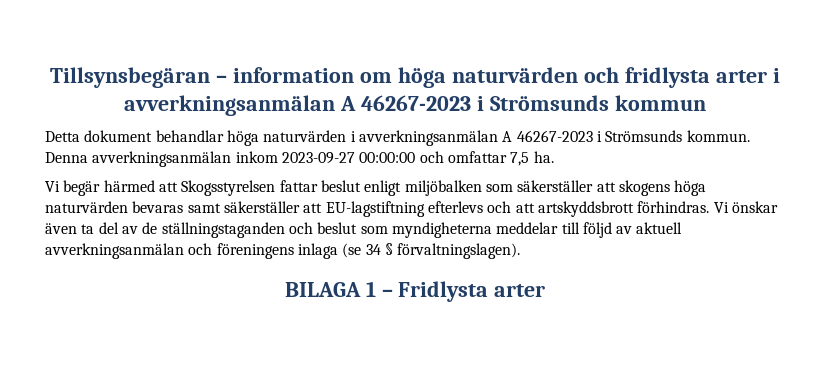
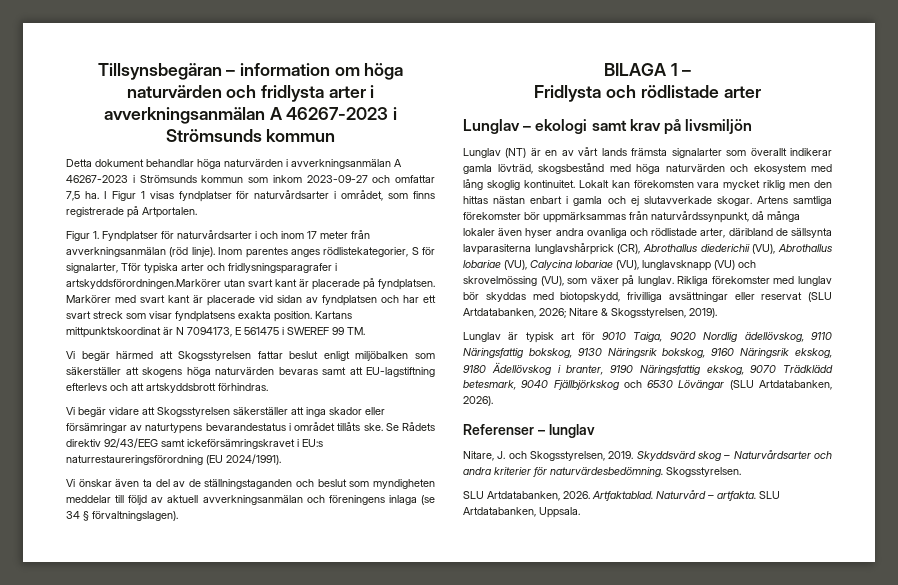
- Detta dokument behandlar höga naturvärden i avverkningsanmälan A 46267-2023 i Strömsunds kommun. Denna avverkningsanmälan inkom 2023-09-27 00:00:00 och omfattar 7,5 ha.
+ Detta dokument behandlar höga naturvärden i avverkningsanmälan A 46267-2023 i Strömsunds kommun som inkom 2023-09-27 och omfattar 7,5 ha. I Figur 1 visas fyndplatser för naturvårdsarter i området, som finns registrerade på Artportalen.
+ Figur 1. Fyndplatser för naturvårdsarter i och inom 17 meter från avverkningsanmälan (röd linje). Inom parentes anges rödlistekategorier, S för signalarter, Tför typiska arter och fridlysningsparagrafer i artskyddsförordningen.Markörer utan svart kant är placerade på fyndplatsen. Markörer med svart kant är placerade vid sidan av fyndplatsen och har ett svart streck som visar fyndplatsens exakta position. Kartans mittpunktskoordinat är N 7094173, E 561475 i SWEREF 99 TM.
- Vi begär härmed att Skogsstyrelsen fattar beslut enligt miljöbalken som säkerställer att skogens höga naturvärden bevaras samt säkerställer att EU-lagstiftning efterlevs och att artskyddsbrott förhindras. Vi önskar även ta del av de ställningstaganden och beslut som myndigheterna meddelar till följd av aktuell avverkningsanmälan och föreningens inlaga (se 34 § förvaltningslagen).
+ Vi begär härmed att Skogsstyrelsen fattar beslut enligt miljöbalken som säkerställer att skogens höga naturvärden bevaras samt att EU-lagstiftning efterlevs och att artskyddsbrott förhindras.
+ Vi begär vidare att Skogsstyrelsen säkerställer att inga skador eller försämringar av naturtypens bevarandestatus i området tillåts ske. Se Rådets direktiv 92/43/EEG samt ickeförsämringskravet i EU:s naturrestaureringsförordning (EU 2024/1991).
+ Vi önskar även ta del av de ställningstaganden och beslut som myndigheten meddelar till följd av aktuell avverkningsanmälan och föreningens inlaga (se 34 § förvaltningslagen).
- BILAGA 1 – Fridlysta arter
+ BILAGA 1 –
+ Fridlysta och rödlistade arter
+ Lunglav – ekologi samt krav på livsmiljön
+ Lunglav (NT) är en av vårt lands främsta signalarter som överallt indikerar gamla lövträd, skogsbestånd med höga naturvärden och ekosystem med lång skoglig kontinuitet. Lokalt kan förekomsten vara mycket riklig men den hittas nästan enbart i gamla och ej slutavverkade skogar. Artens samtliga förekomster bör uppmärksammas från naturvårdssynpunkt, då många lokaler även hyser andra ovanliga och rödlistade arter, däribland de sällsynta lavparasiterna lunglavshårprick (CR), Abrothallus diederichii (VU), Abrothallus lobariae (VU), Calycina lobariae (VU), lunglavsknapp (VU) och skrovelmössing (VU), som växer på lunglav. Rikliga förekomster med lunglav bör skyddas med biotopskydd, frivilliga avsättningar eller reservat (SLU Artdatabanken, 2026; Nitare & Skogsstyrelsen, 2019).
+ Lunglav är typisk art för 9010 Taiga, 9020 Nordlig ädellövskog, 9110 Näringsfattig bokskog, 9130 Näringsrik bokskog, 9160 Näringsrik ekskog, 9180 Ädellövskog i branter, 9190 Näringsfattig ekskog, 9070 Trädklädd betesmark, 9040 Fjällbjörkskog och 6530 Lövängar (SLU Artdatabanken, 2026).
+ Referenser – lunglav
+ Nitare, J. och Skogsstyrelsen, 2019. Skyddsvärd skog – Naturvårdsarter och andra kriterier för naturvärdesbedömning. Skogsstyrelsen.
+ SLU Artdatabanken, 2026. Artfaktablad. Naturvård – artfakta. SLU Artdatabanken, Uppsala.

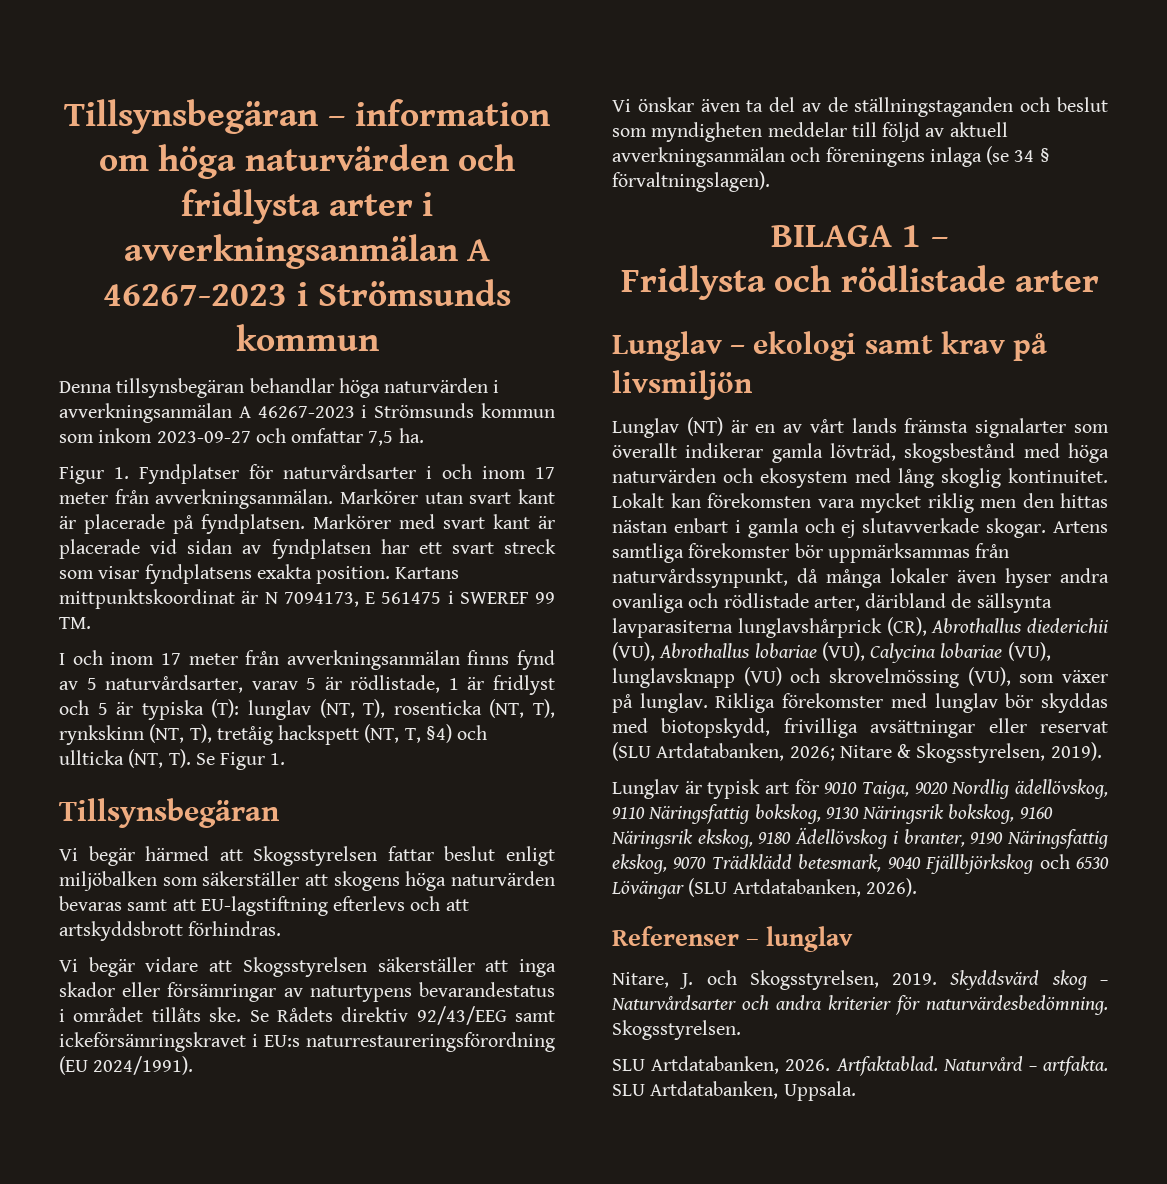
- Detta dokument behandlar höga naturvärden i avverkningsanmälan A 46267-2023 i Strömsunds kommun som inkom 2023-09-27 och omfattar 7,5 ha. I Figur 1 visas fyndplatser för naturvårdsarter i området, som finns registrerade på Artportalen.
+ Denna tillsynsbegäran behandlar höga naturvärden i avverkningsanmälan A 46267-2023 i Strömsunds kommun som inkom 2023-09-27 och omfattar 7,5 ha.
- Figur 1. Fyndplatser för naturvårdsarter i och inom 17 meter från avverkningsanmälan (röd linje). Inom parentes anges rödlistekategorier, S för signalarter, Tför typiska arter och fridlysningsparagrafer i artskyddsförordningen.Markörer utan svart kant är placerade på fyndplatsen.
+ Figur 1. Fyndplatser för naturvårdsarter i och inom 17 meter från avverkningsanmälan. Markörer utan svart kant är placerade på fyndplatsen.
- Markörer med svart kant är placerade vid sidan av fyndplatsen och har ett svart streck som visar fyndplatsens exakta position.
+ Markörer med svart kant är placerade vid sidan av fyndplatsen har ett svart streck som visar fyndplatsens exakta position.
+ I och inom 17 meter från avverkningsanmälan finns fynd av 5 naturvårdsarter, varav 5 är rödlistade, 1 är fridlyst och 5 är typiska (T): lunglav (NT, T), rosenticka (NT, T), rynkskinn (NT, T), tretåig hackspett (NT, T, §4) och ullticka (NT, T). Se Figur 1.
+ Tillsynsbegäran

